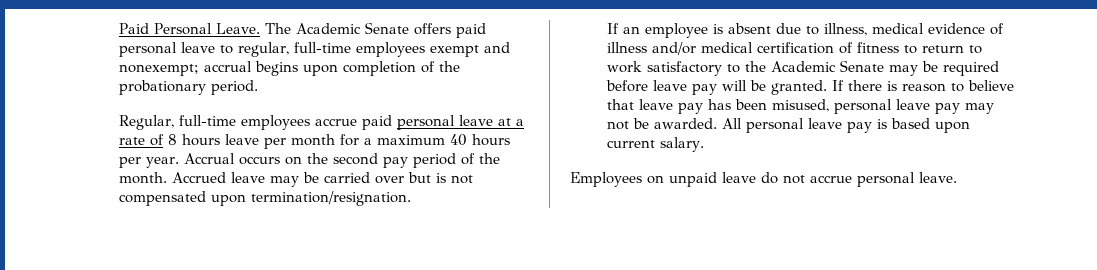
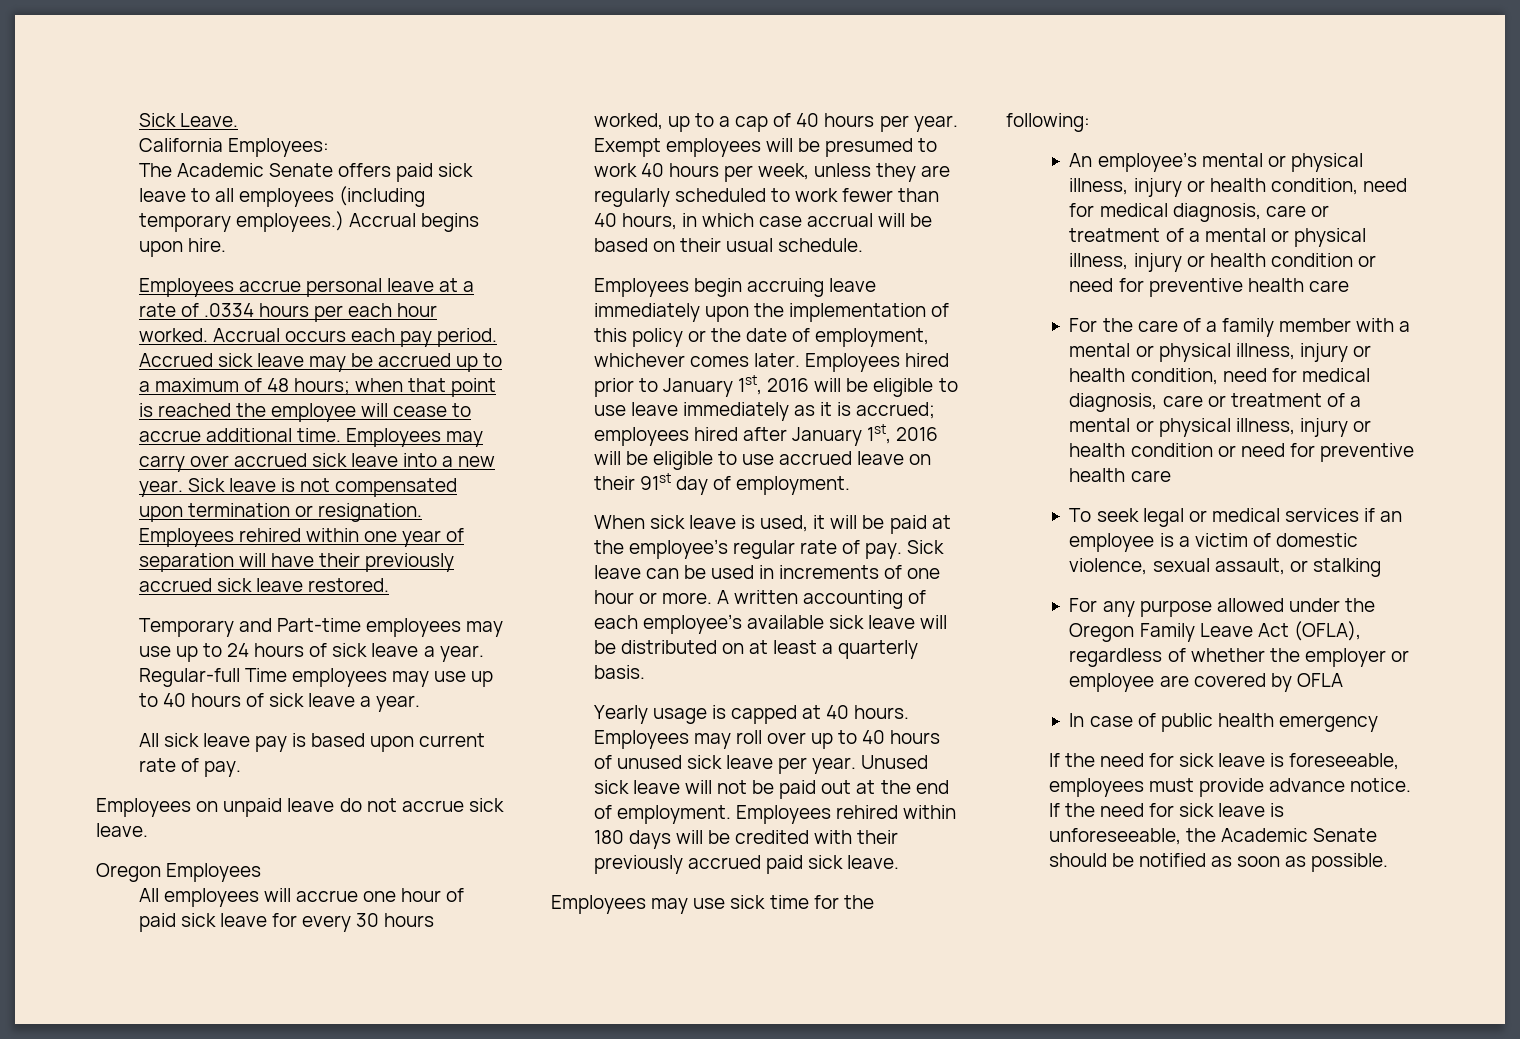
- Paid Personal Leave. The Academic Senate offers paid personal leave to regular, full-time employees exempt and nonexempt; accrual begins upon completion of the probationary period.
- Regular, full-time employees accrue paid personal leave at a rate of 8 hours leave per month for a maximum 40 hours per year. Accrual occurs on the second pay period of the month. Accrued leave may be carried over but is not compensated upon termination/resignation.
- If an employee is absent due to illness, medical evidence of illness and/or medical certification of fitness to return to work satisfactory to the Academic Senate may be required before leave pay will be granted. If there is reason to believe that leave pay has been misused, personal leave pay may not be awarded. All personal leave pay is based upon current salary.
+ Sick Leave.
+ California Employees:
+ The Academic Senate offers paid sick leave to all employees (including temporary employees.) Accrual begins upon hire.
+ Employees accrue personal leave at a rate of .0334 hours per each hour worked. Accrual occurs each pay period. Accrued sick leave may be accrued up to a maximum of 48 hours; when that point is reached the employee will cease to accrue additional time. Employees may carry over accrued sick leave into a new year. Sick leave is not compensated upon termination or resignation. Employees rehired within one year of separation will have their previously accrued sick leave restored.
+ Temporary and Part-time employees may use up to 24 hours of sick leave a year. Regular-full Time employees may use up to 40 hours of sick leave a year.
+ All sick leave pay is based upon current rate of pay.
- Employees on unpaid leave do not accrue personal leave.
+ Employees on unpaid leave do not accrue sick leave.
+ Oregon Employees
+ All employees will accrue one hour of paid sick leave for every 30 hours worked, up to a cap of 40 hours per year. Exempt employees will be presumed to work 40 hours per week, unless they are regularly scheduled to work fewer than 40 hours, in which case accrual will be based on their usual schedule.
+ Employees begin accruing leave immediately upon the implementation of this policy or the date of employment, whichever comes later. Employees hired prior to January 1st, 2016 will be eligible to use leave immediately as it is accrued; employees hired after January 1st, 2016 will be eligible to use accrued leave on their 91st day of employment.
+ When sick leave is used, it will be paid at the employee’s regular rate of pay. Sick leave can be used in increments of one hour or more. A written accounting of each employee’s available sick leave will be distributed on at least a quarterly basis.
+ Yearly usage is capped at 40 hours. Employees may roll over up to 40 hours of unused sick leave per year. Unused sick leave will not be paid out at the end of employment. Employees rehired within 180 days will be credited with their previously accrued paid sick leave.
+ Employees may use sick time for the following:
+ An employee’s mental or physical illness, injury or health condition, need for medical diagnosis, care or treatment of a mental or physical illness, injury or health condition or need for preventive health care
+ For the care of a family member with a mental or physical illness, injury or health condition, need for medical diagnosis, care or treatment of a mental or physical illness, injury or health condition or need for preventive health care
+ To seek legal or medical services if an employee is a victim of domestic violence, sexual assault, or stalking
+ For any purpose allowed under the Oregon Family Leave Act (OFLA), regardless of whether the employer or employee are covered by OFLA
+ In case of public health emergency
+ If the need for sick leave is foreseeable, employees must provide advance notice. If the need for sick leave is unforeseeable, the Academic Senate should be notified as soon as possible.

